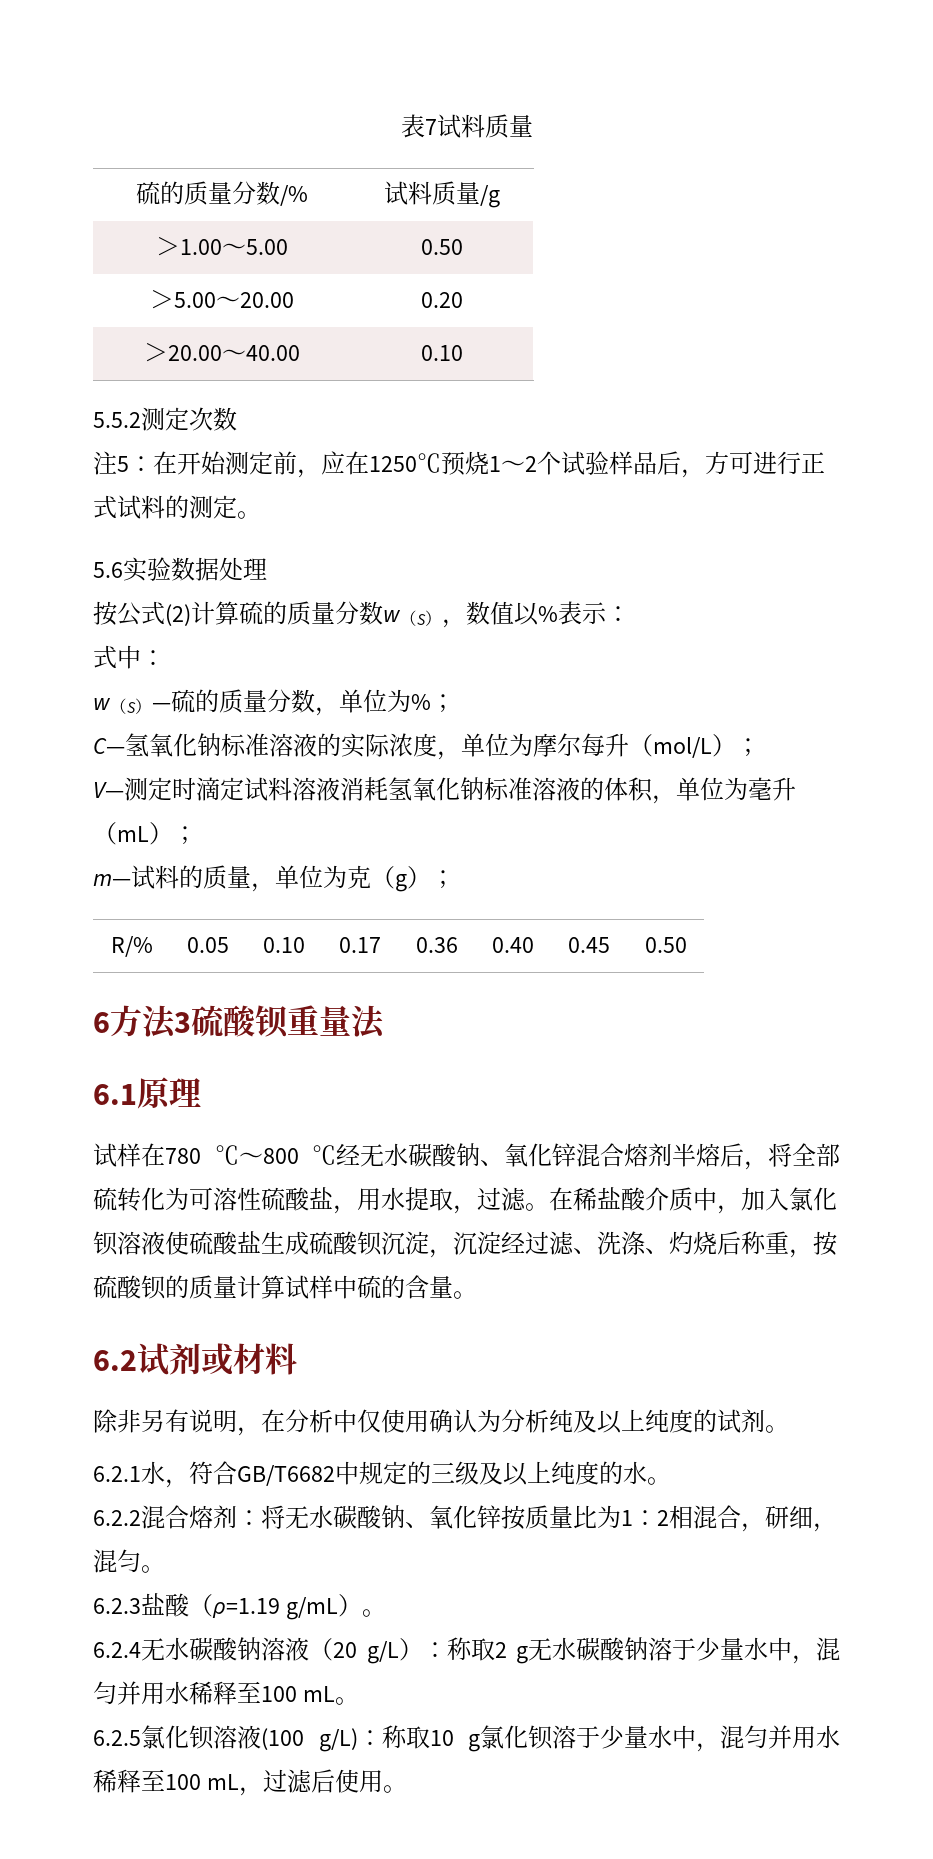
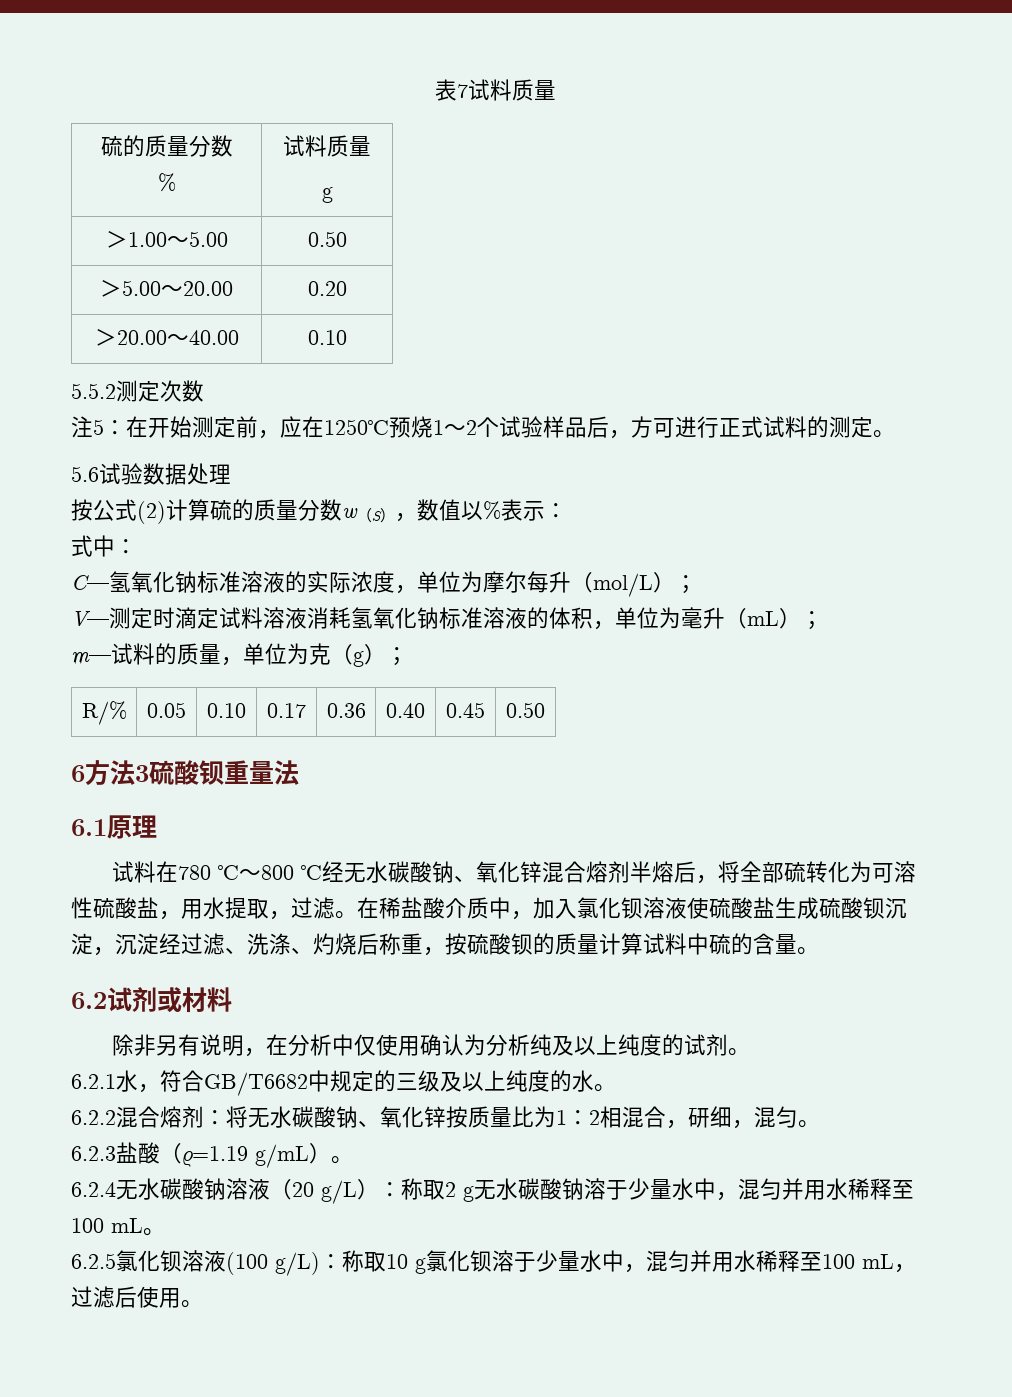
  表7试料质量
- 硫的质量分数/% | 试料质量/g
+ 硫的质量分数
+ % | 试料质量
+ g
- 5.6实验数据处理
+ 5.6试验数据处理
- w（S）—硫的质量分数，单位为%；
- 试样在780 ℃～800 ℃经无水碳酸钠、氧化锌混合熔剂半熔后，将全部硫转化为可溶性硫酸盐，用水提取，过滤。
+ 试料在780 ℃～800 ℃经无水碳酸钠、氧化锌混合熔剂半熔后，将全部硫转化为可溶性硫酸盐，用水提取，过滤。
- 在稀盐酸介质中，加入氯化钡溶液使硫酸盐生成硫酸钡沉淀，沉淀经过滤、洗涤、灼烧后称重，按硫酸钡的质量计算试样中硫的含量。
+ 在稀盐酸介质中，加入氯化钡溶液使硫酸盐生成硫酸钡沉淀，沉淀经过滤、洗涤、灼烧后称重，按硫酸钡的质量计算试料中硫的含量。

